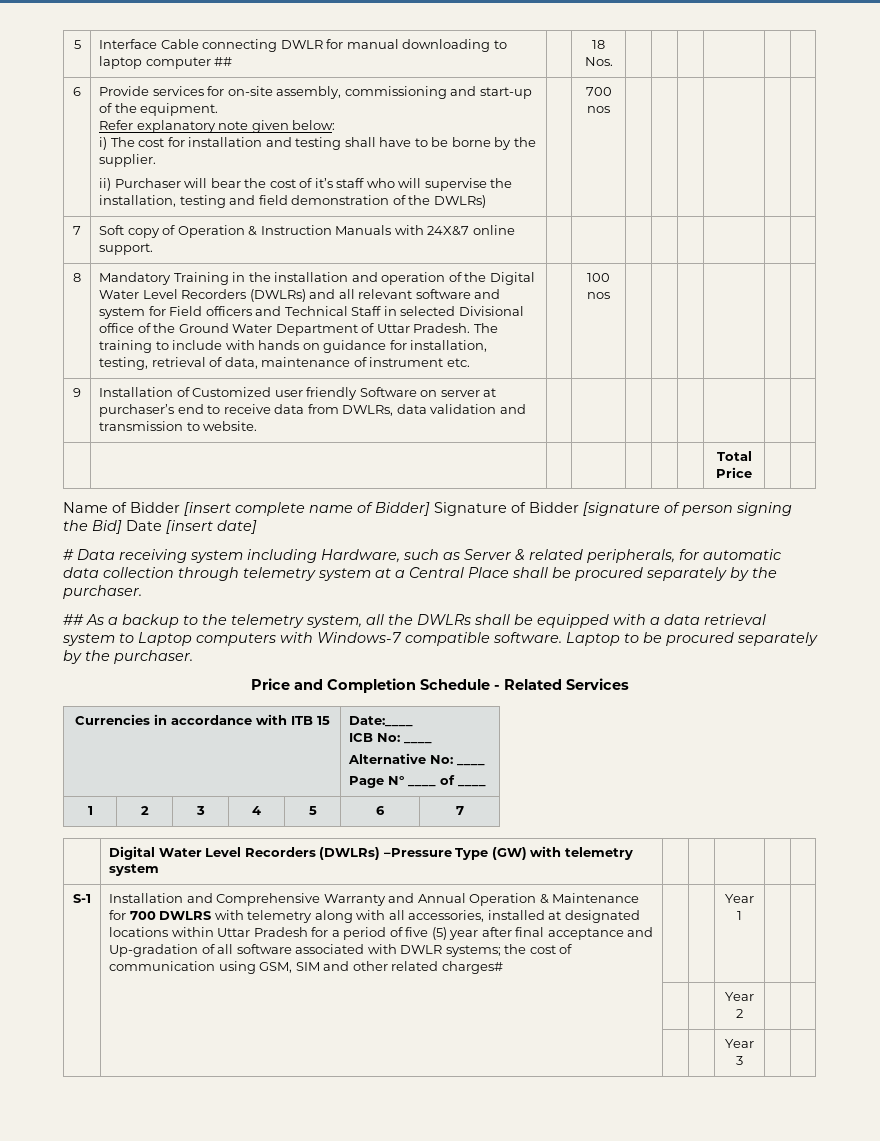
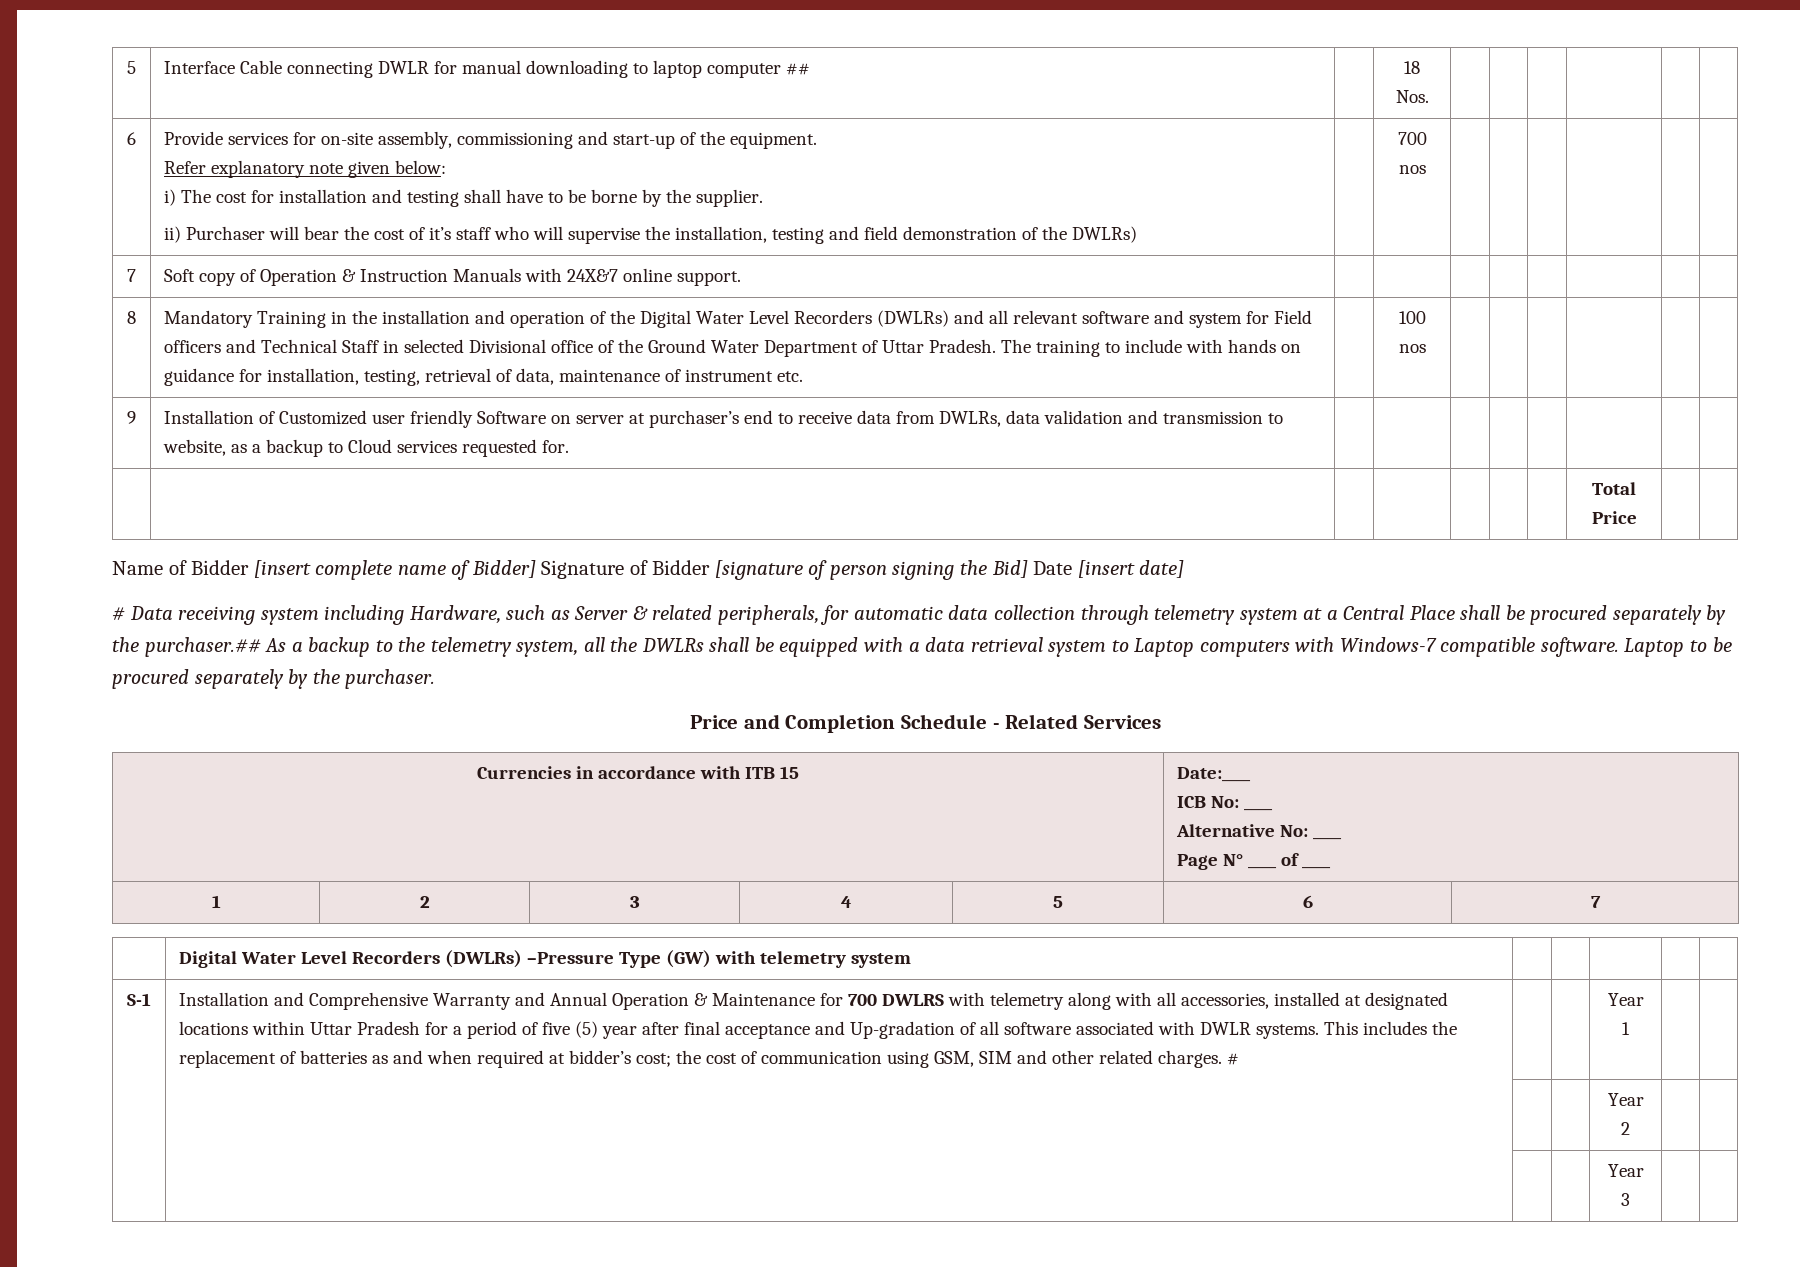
- 9 | Installation of Customized user friendly Software on server at purchaser’s end to receive data from DWLRs, data validation and transmission to website. | | | | | | | |
+ 9 | Installation of Customized user friendly Software on server at purchaser’s end to receive data from DWLRs, data validation and transmission to website, as a backup to Cloud services requested for. | | | | | | | |
- # Data receiving system including Hardware, such as Server & related peripherals, for automatic data collection through telemetry system at a Central Place shall be procured separately by the purchaser.
- ## As a backup to the telemetry system, all the DWLRs shall be equipped with a data retrieval system to Laptop computers with Windows-7 compatible software.
+ # Data receiving system including Hardware, such as Server & related peripherals, for automatic data collection through telemetry system at a Central Place shall be procured separately by the purchaser.## As a backup to the telemetry system, all the DWLRs shall be equipped with a data retrieval system to Laptop computers with Windows-7 compatible software.
- Installation and Comprehensive Warranty and Annual Operation & Maintenance for 700 DWLRS with telemetry along with all accessories, installed at designated locations within Uttar Pradesh for a period of five (5) year after final acceptance and Up-gradation of all software associated with DWLR systems; the cost of communication using GSM, SIM and other related charges#
+ Installation and Comprehensive Warranty and Annual Operation & Maintenance for 700 DWLRS with telemetry along with all accessories, installed at designated locations within Uttar Pradesh for a period of five (5) year after final acceptance and Up-gradation of all software associated with DWLR systems. This includes the replacement of batteries as and when required at bidder’s cost; the cost of communication using GSM, SIM and other related charges. #

